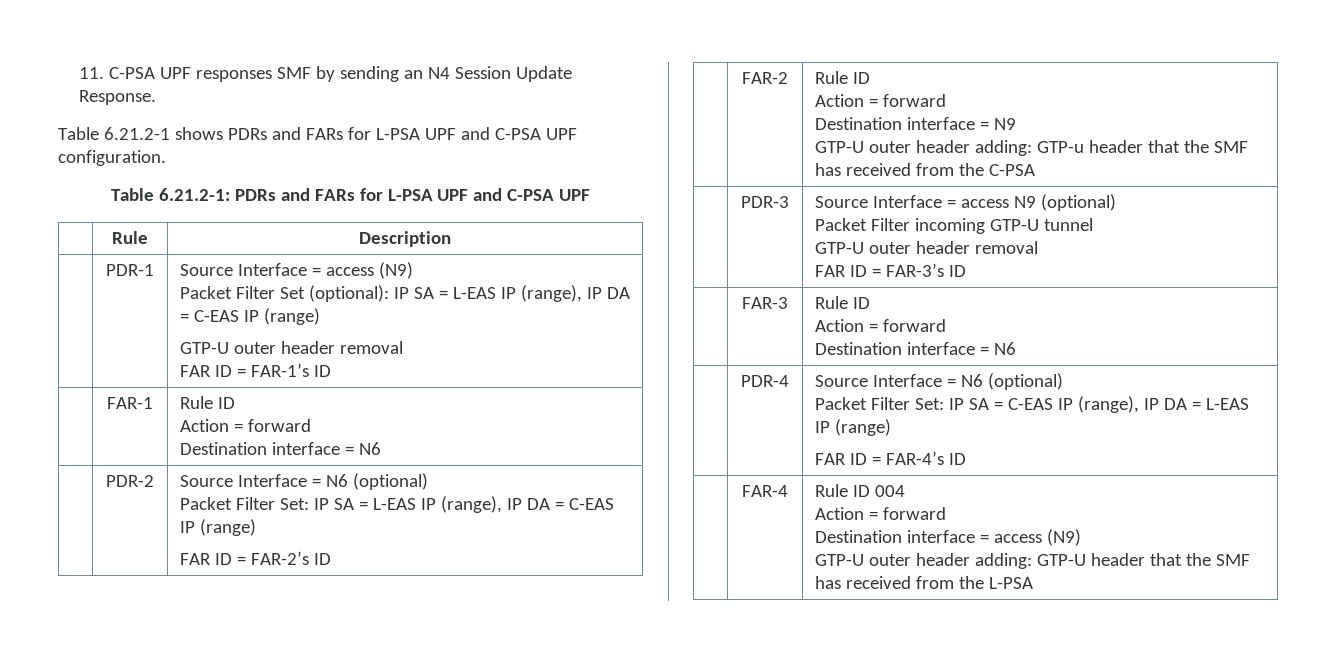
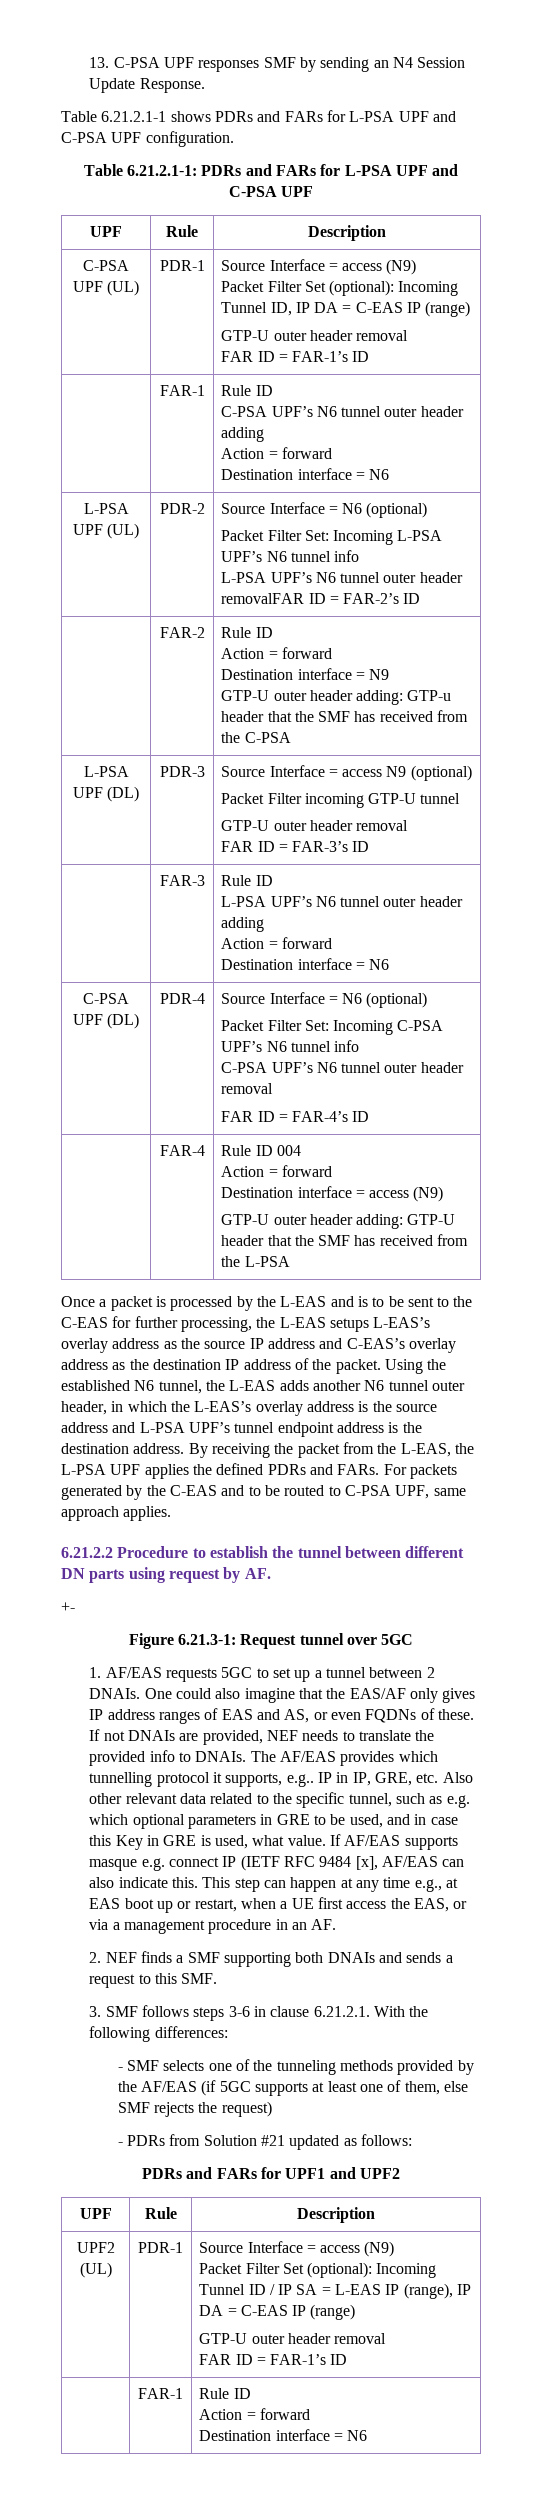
- 11. C-PSA UPF responses SMF by sending an N4 Session Update Response.
+ 13. C-PSA UPF responses SMF by sending an N4 Session Update Response.
- Table 6.21.2-1 shows PDRs and FARs for L-PSA UPF and C-PSA UPF configuration.
+ Table 6.21.2.1-1 shows PDRs and FARs for L-PSA UPF and C-PSA UPF configuration.
- Table 6.21.2-1: PDRs and FARs for L-PSA UPF and C-PSA UPF
- | Rule | Description
- | PDR-1 | Source Interface = access (N9)
- Packet Filter Set (optional): IP SA = L-EAS IP (range), IP DA = C-EAS IP (range)
+ Table 6.21.2.1-1: PDRs and FARs for L-PSA UPF and C-PSA UPF
+ UPF | Rule | Description
+ C-PSA UPF (UL) | PDR-1 | Source Interface = access (N9)
+ Packet Filter Set (optional): Incoming Tunnel ID, IP DA = C-EAS IP (range)
+ GTP-U outer header removal
+ FAR ID = FAR-1’s ID
+ | FAR-1 | Rule ID
+ C-PSA UPF’s N6 tunnel outer header adding
+ Action = forward
+ Destination interface = N6
+ L-PSA UPF (UL) | PDR-2 | Source Interface = N6 (optional)
+ Packet Filter Set: Incoming L-PSA UPF’s N6 tunnel info
+ L-PSA UPF’s N6 tunnel outer header removalFAR ID = FAR-2’s ID
+ | FAR-2 | Rule ID
+ Action = forward
+ Destination interface = N9
+ GTP-U outer header adding: GTP-u header that the SMF has received from the C-PSA
+ L-PSA UPF (DL) | PDR-3 | Source Interface = access N9 (optional)
+ Packet Filter incoming GTP-U tunnel
+ GTP-U outer header removal
+ FAR ID = FAR-3’s ID
+ | FAR-3 | Rule ID
+ L-PSA UPF’s N6 tunnel outer header adding
+ Action = forward
+ Destination interface = N6
+ C-PSA UPF (DL) | PDR-4 | Source Interface = N6 (optional)
+ Packet Filter Set: Incoming C-PSA UPF’s N6 tunnel info
+ C-PSA UPF’s N6 tunnel outer header removal
+ FAR ID = FAR-4’s ID
+ | FAR-4 | Rule ID 004
+ Action = forward
+ Destination interface = access (N9)
+ GTP-U outer header adding: GTP-U header that the SMF has received from the L-PSA
+ Once a packet is processed by the L-EAS and is to be sent to the C-EAS for further processing, the L-EAS setups L-EAS’s overlay address as the source IP address and C-EAS’s overlay address as the destination IP address of the packet. Using the established N6 tunnel, the L-EAS adds another N6 tunnel outer header, in which the L-EAS’s overlay address is the source address and L-PSA UPF’s tunnel endpoint address is the destination address. By receiving the packet from the L-EAS, the L-PSA UPF applies the defined PDRs and FARs. For packets generated by the C-EAS and to be routed to C-PSA UPF, same approach applies.
+ 6.21.2.2 Procedure to establish the tunnel between different DN parts using request by AF.
+ +-
+ Figure 6.21.3-1: Request tunnel over 5GC
+ 1. AF/EAS requests 5GC to set up a tunnel between 2 DNAIs. One could also imagine that the EAS/AF only gives IP address ranges of EAS and AS, or even FQDNs of these. If not DNAIs are provided, NEF needs to translate the provided info to DNAIs. The AF/EAS provides which tunnelling protocol it supports, e.g.. IP in IP, GRE, etc. Also other relevant data related to the specific tunnel, such as e.g. which optional parameters in GRE to be used, and in case this Key in GRE is used, what value. If AF/EAS supports masque e.g. connect IP (IETF RFC 9484 [x], AF/EAS can also indicate this. This step can happen at any time e.g., at EAS boot up or restart, when a UE first access the EAS, or via a management procedure in an AF.
+ 2. NEF finds a SMF supporting both DNAIs and sends a request to this SMF.
+ 3. SMF follows steps 3-6 in clause 6.21.2.1. With the following differences:
+ - SMF selects one of the tunneling methods provided by the AF/EAS (if 5GC supports at least one of them, else SMF rejects the request)
+ - PDRs from Solution #21 updated as follows:
+ PDRs and FARs for UPF1 and UPF2
+ UPF | Rule | Description
+ UPF2 (UL) | PDR-1 | Source Interface = access (N9)
+ Packet Filter Set (optional): Incoming Tunnel ID / IP SA = L-EAS IP (range), IP DA = C-EAS IP (range)
- | PDR-2 | Source Interface = N6 (optional)
- Packet Filter Set: IP SA = L-EAS IP (range), IP DA = C-EAS IP (range)
- FAR ID = FAR-2’s ID
- | FAR-2 | Rule ID
- Action = forward
- Destination interface = N9
- GTP-U outer header adding: GTP-u header that the SMF has received from the C-PSA
- | PDR-3 | Source Interface = access N9 (optional)
- Packet Filter incoming GTP-U tunnel
- GTP-U outer header removal
- FAR ID = FAR-3’s ID
- | FAR-3 | Rule ID
- Action = forward
- Destination interface = N6
- | PDR-4 | Source Interface = N6 (optional)
- Packet Filter Set: IP SA = C-EAS IP (range), IP DA = L-EAS IP (range)
- FAR ID = FAR-4’s ID
- | FAR-4 | Rule ID 004
- Action = forward
- Destination interface = access (N9)
- GTP-U outer header adding: GTP-U header that the SMF has received from the L-PSA

